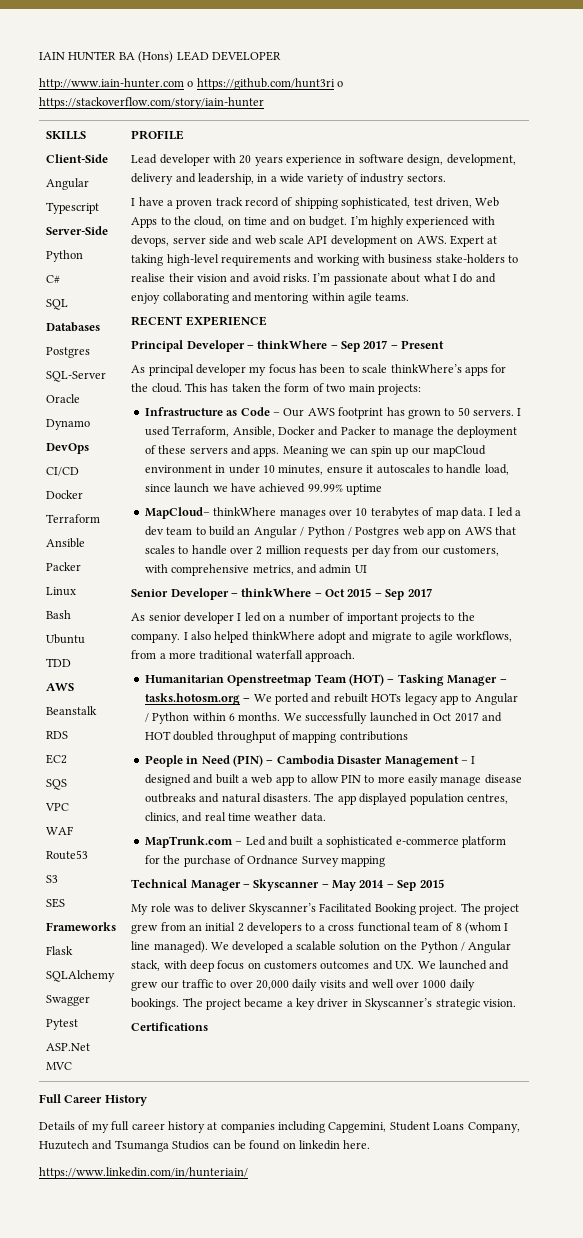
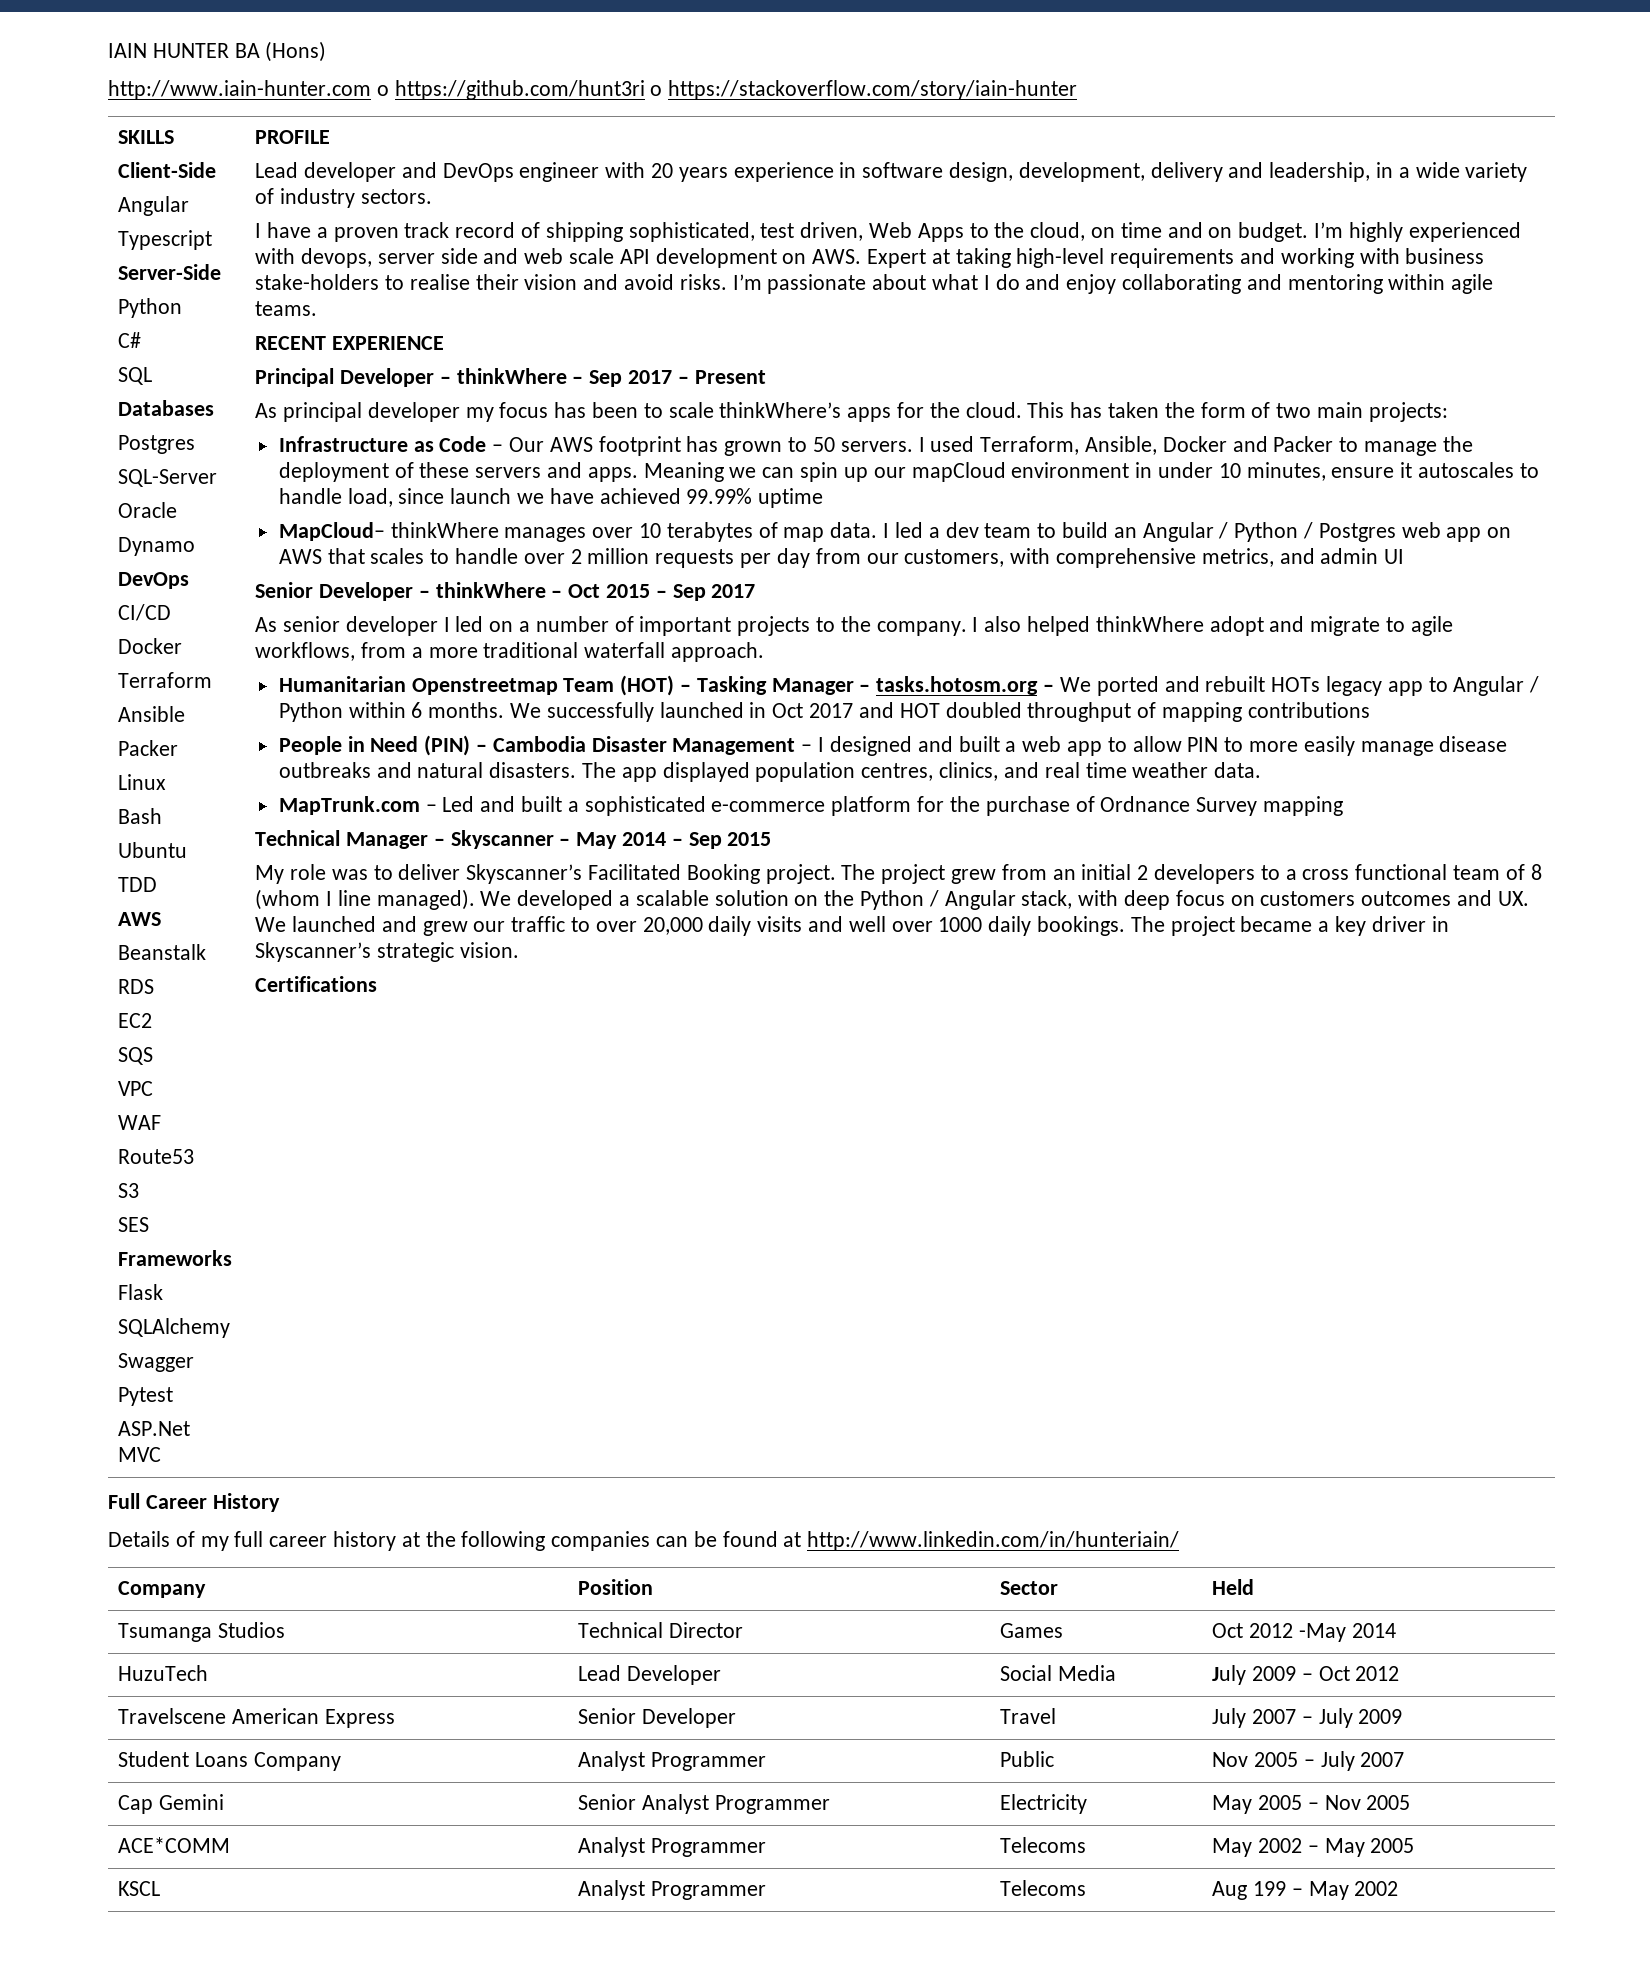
- IAIN HUNTER BA (Hons) LEAD DEVELOPER
+ IAIN HUNTER BA (Hons)
- Lead developer with 20 years experience in software design, development, delivery and leadership, in a wide variety of industry sectors.
+ Lead developer and DevOps engineer with 20 years experience in software design, development, delivery and leadership, in a wide variety of industry sectors.
- Details of my full career history at companies including Capgemini, Student Loans Company, Huzutech and Tsumanga Studios can be found on linkedin here.
- https://www.linkedin.com/in/hunteriain/
+ Details of my full career history at the following companies can be found at http://www.linkedin.com/in/hunteriain/
+ Company | Position | Sector | Held
+ Tsumanga Studios | Technical Director | Games | Oct 2012 -May 2014
+ HuzuTech | Lead Developer | Social Media | July 2009 – Oct 2012
+ Travelscene American Express | Senior Developer | Travel | July 2007 – July 2009
+ Student Loans Company | Analyst Programmer | Public | Nov 2005 – July 2007
+ Cap Gemini | Senior Analyst Programmer | Electricity | May 2005 – Nov 2005
+ ACE*COMM | Analyst Programmer | Telecoms | May 2002 – May 2005
+ KSCL | Analyst Programmer | Telecoms | Aug 199 – May 2002

